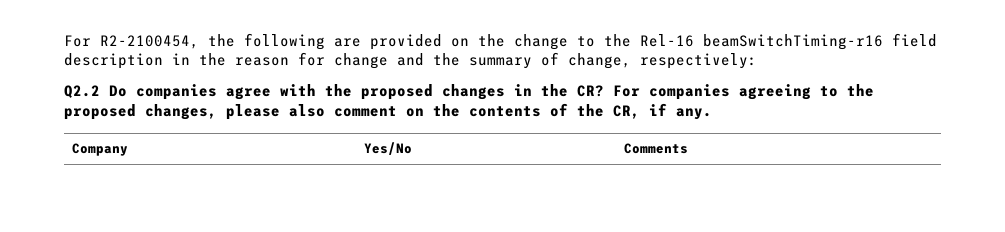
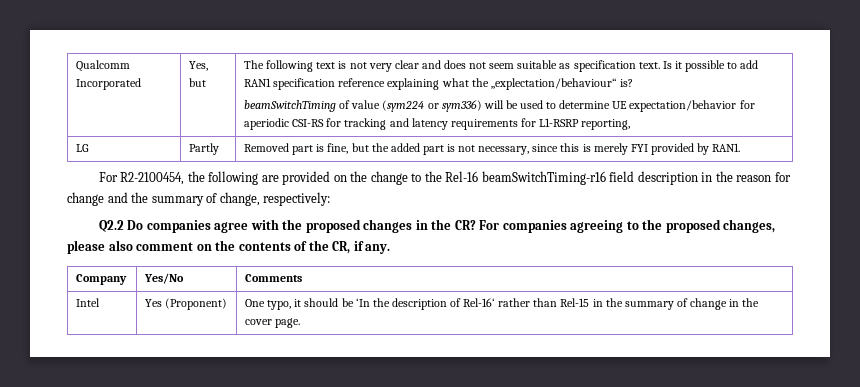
+ Qualcomm Incorporated | Yes, but | The following text is not very clear and does not seem suitable as specification text. Is it possible to add RAN1 specification reference explaining what the „explectation/behaviour“ is?
+ beamSwitchTiming of value (sym224 or sym336) will be used to determine UE expectation/behavior for aperiodic CSI-RS for tracking and latency requirements for L1-RSRP reporting,
+ LG | Partly | Removed part is fine, but the added part is not necessary, since this is merely FYI provided by RAN1.
+ Intel | Yes (Proponent) | One typo, it should be ‘In the description of Rel-16‘ rather than Rel-15 in the summary of change in the cover page.

